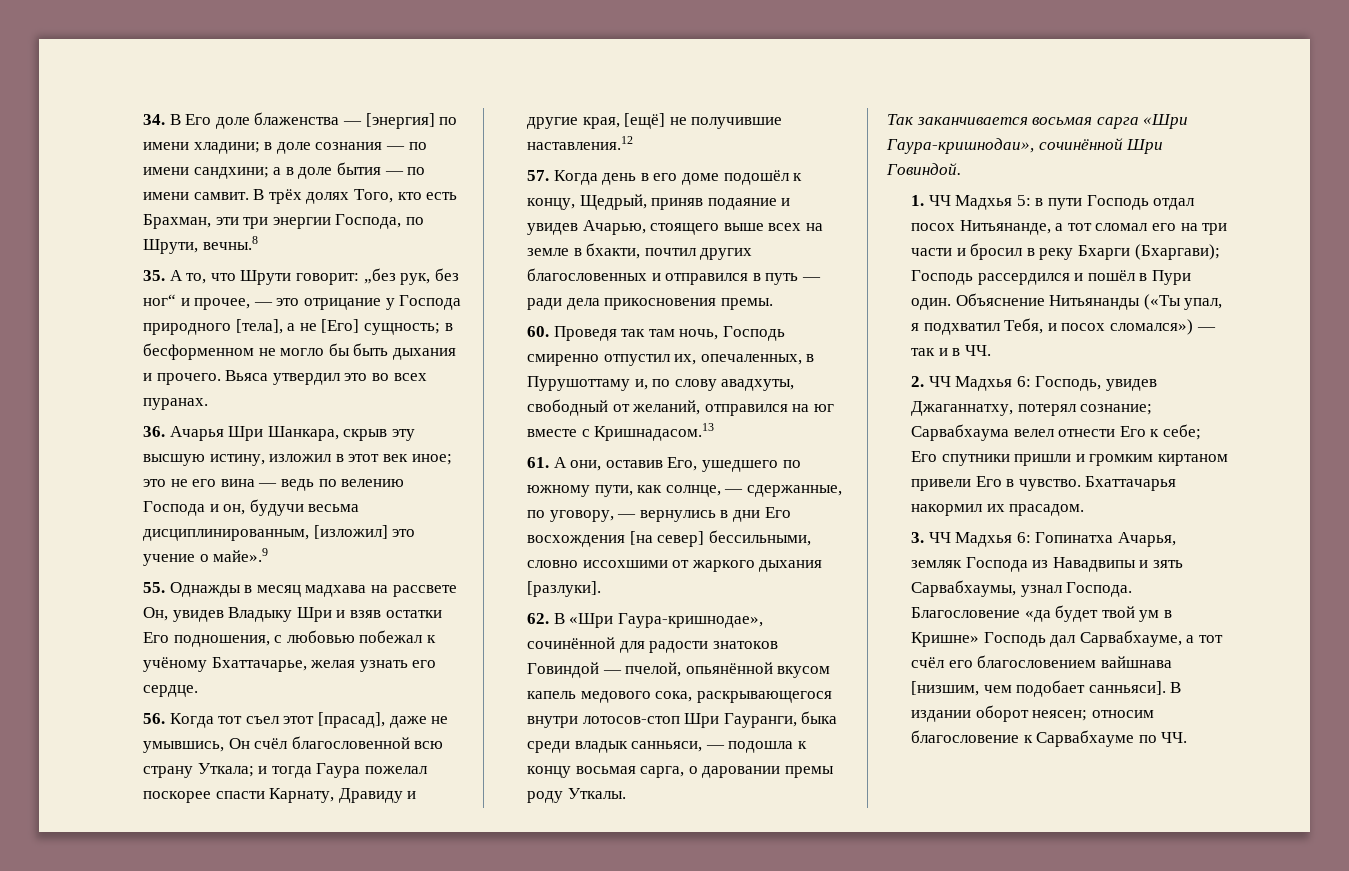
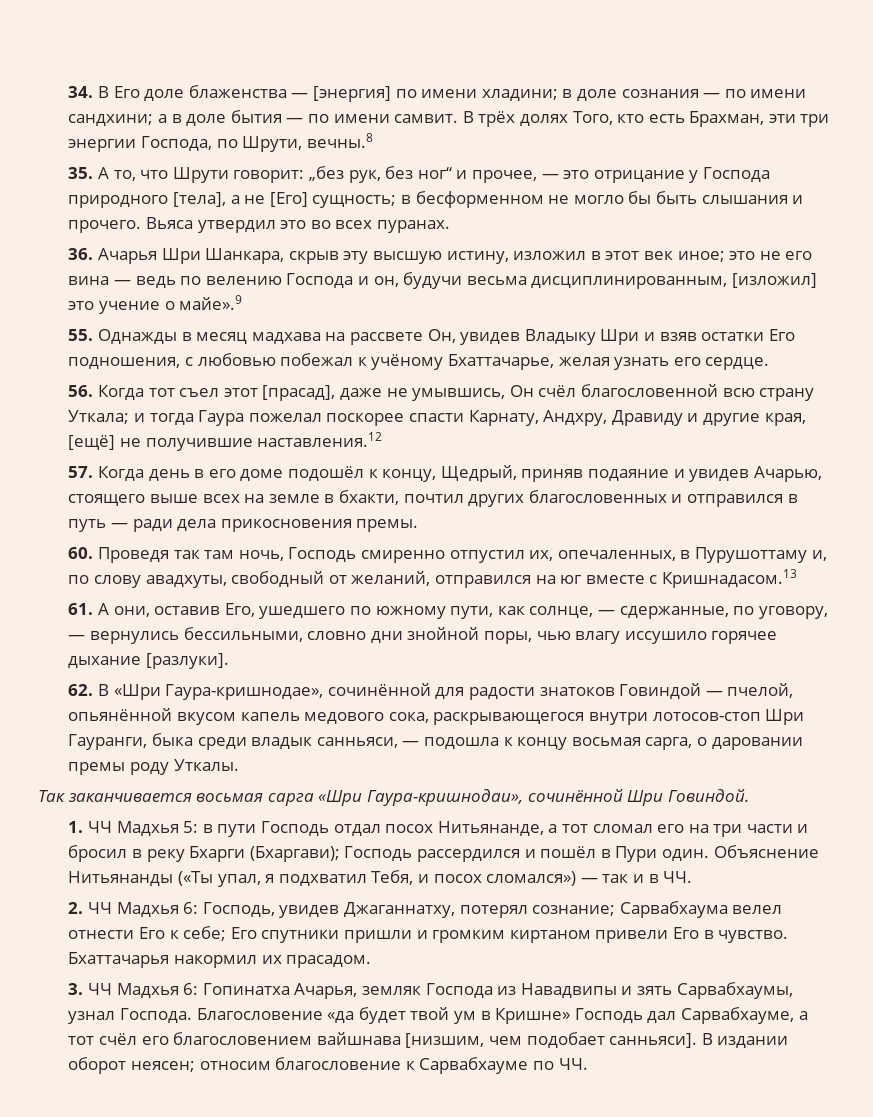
- 35. А то, что Шрути говорит: „без рук, без ног“ и прочее, — это отрицание у Господа природного [тела], а не [Его] сущность; в бесформенном не могло бы быть дыхания и прочего.
+ 35. А то, что Шрути говорит: „без рук, без ног“ и прочее, — это отрицание у Господа природного [тела], а не [Его] сущность; в бесформенном не могло бы быть слышания и прочего.
- 56. Когда тот съел этот [прасад], даже не умывшись, Он счёл благословенной всю страну Уткала; и тогда Гаура пожелал поскорее спасти Карнату, Дравиду и другие края, [ещё] не получившие наставления.12
+ 56. Когда тот съел этот [прасад], даже не умывшись, Он счёл благословенной всю страну Уткала; и тогда Гаура пожелал поскорее спасти Карнату, Андхру, Дравиду и другие края, [ещё] не получившие наставления.12
- 61. А они, оставив Его, ушедшего по южному пути, как солнце, — сдержанные, по уговору, — вернулись в дни Его восхождения [на север] бессильными, словно иссохшими от жаркого дыхания [разлуки].
+ 61. А они, оставив Его, ушедшего по южному пути, как солнце, — сдержанные, по уговору, — вернулись бессильными, словно дни знойной поры, чью влагу иссушило горячее дыхание [разлуки].

